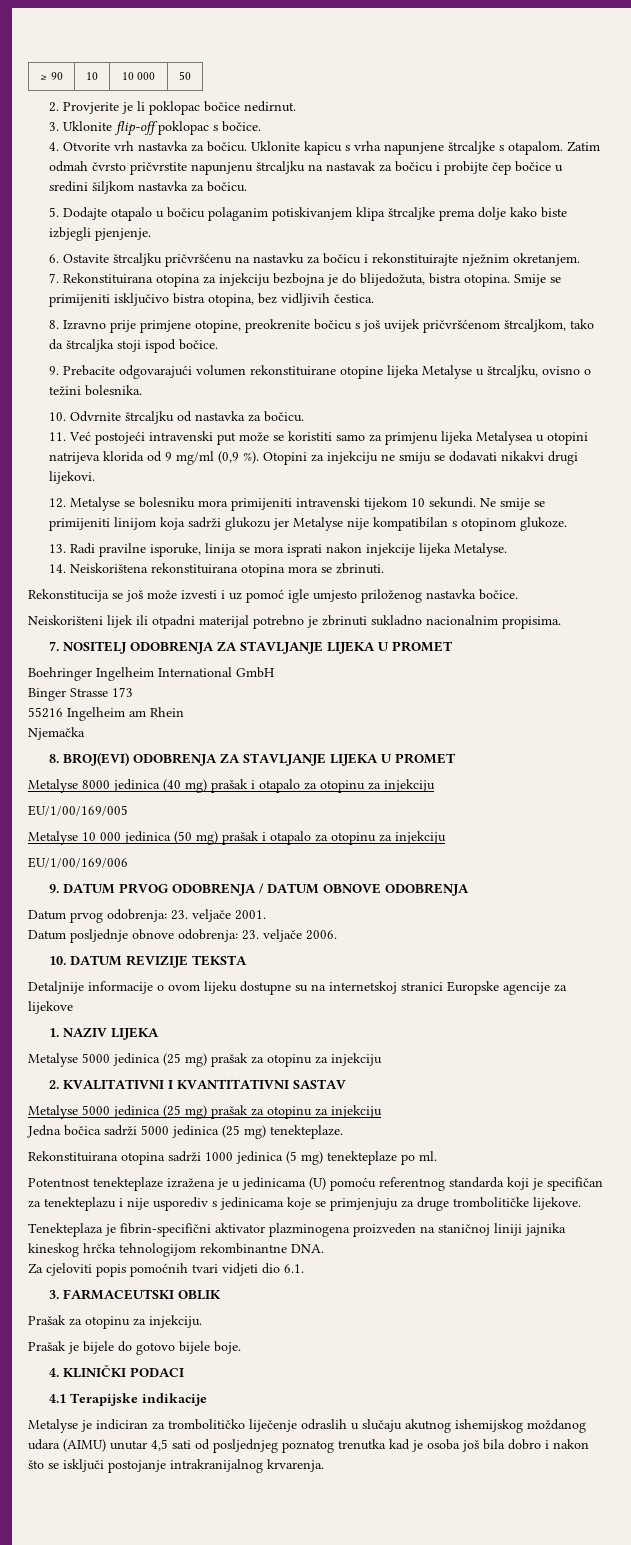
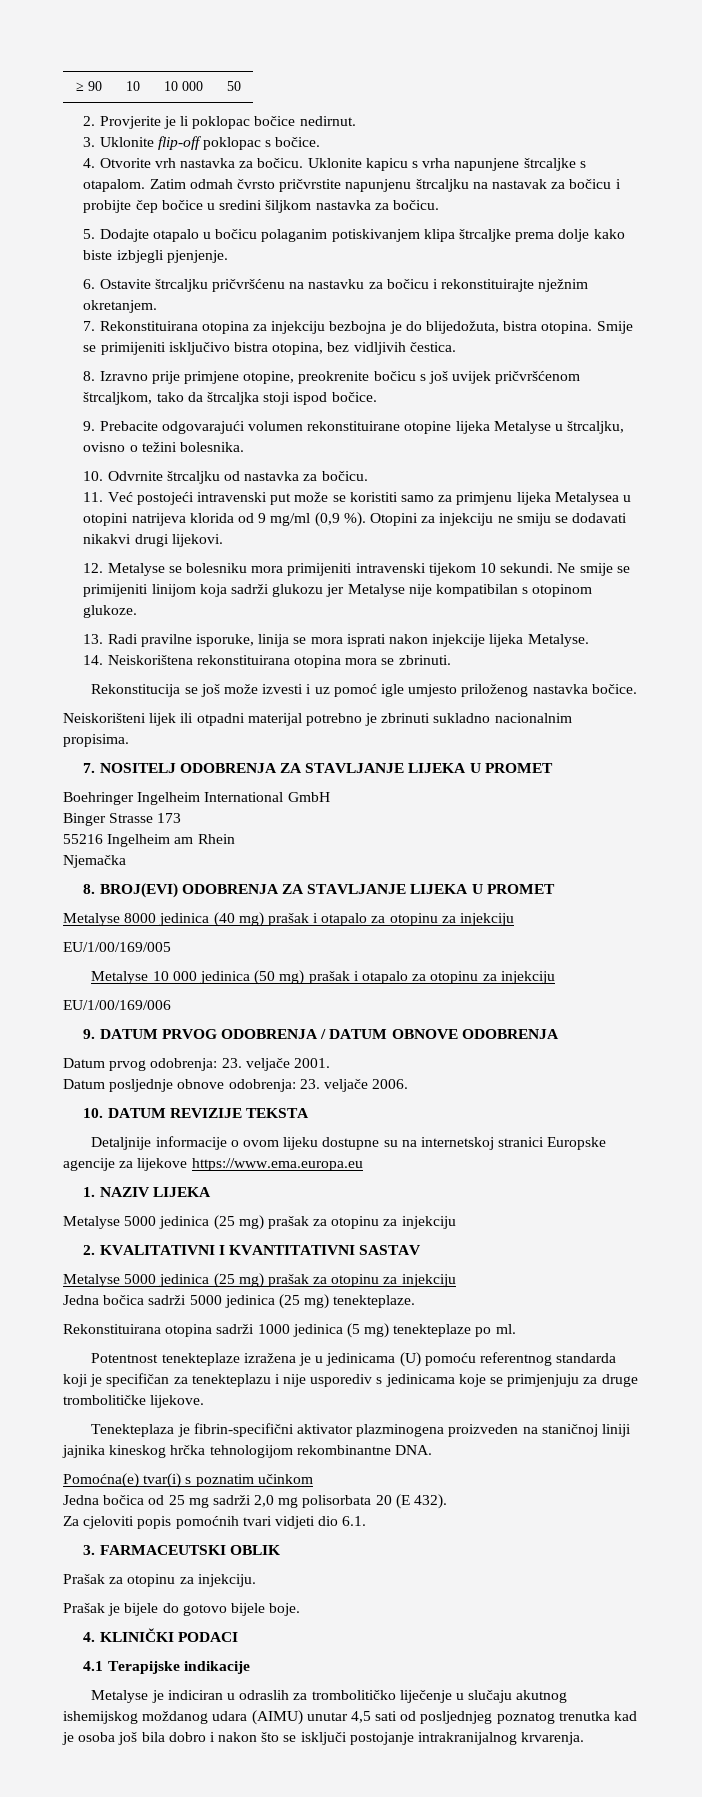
- Detaljnije informacije o ovom lijeku dostupne su na internetskoj stranici Europske agencije za lijekove
+ Detaljnije informacije o ovom lijeku dostupne su na internetskoj stranici Europske agencije za lijekove https://www.ema.europa.eu
+ Pomoćna(e) tvar(i) s poznatim učinkom
+ Jedna bočica od 25 mg sadrži 2,0 mg polisorbata 20 (E 432).
- Metalyse je indiciran za trombolitičko liječenje odraslih u slučaju akutnog ishemijskog moždanog udara (AIMU) unutar 4,5 sati od posljednjeg poznatog trenutka kad je osoba još bila dobro i nakon što se isključi postojanje intrakranijalnog krvarenja.
+ Metalyse je indiciran u odraslih za trombolitičko liječenje u slučaju akutnog ishemijskog moždanog udara (AIMU) unutar 4,5 sati od posljednjeg poznatog trenutka kad je osoba još bila dobro i nakon što se isključi postojanje intrakranijalnog krvarenja.

